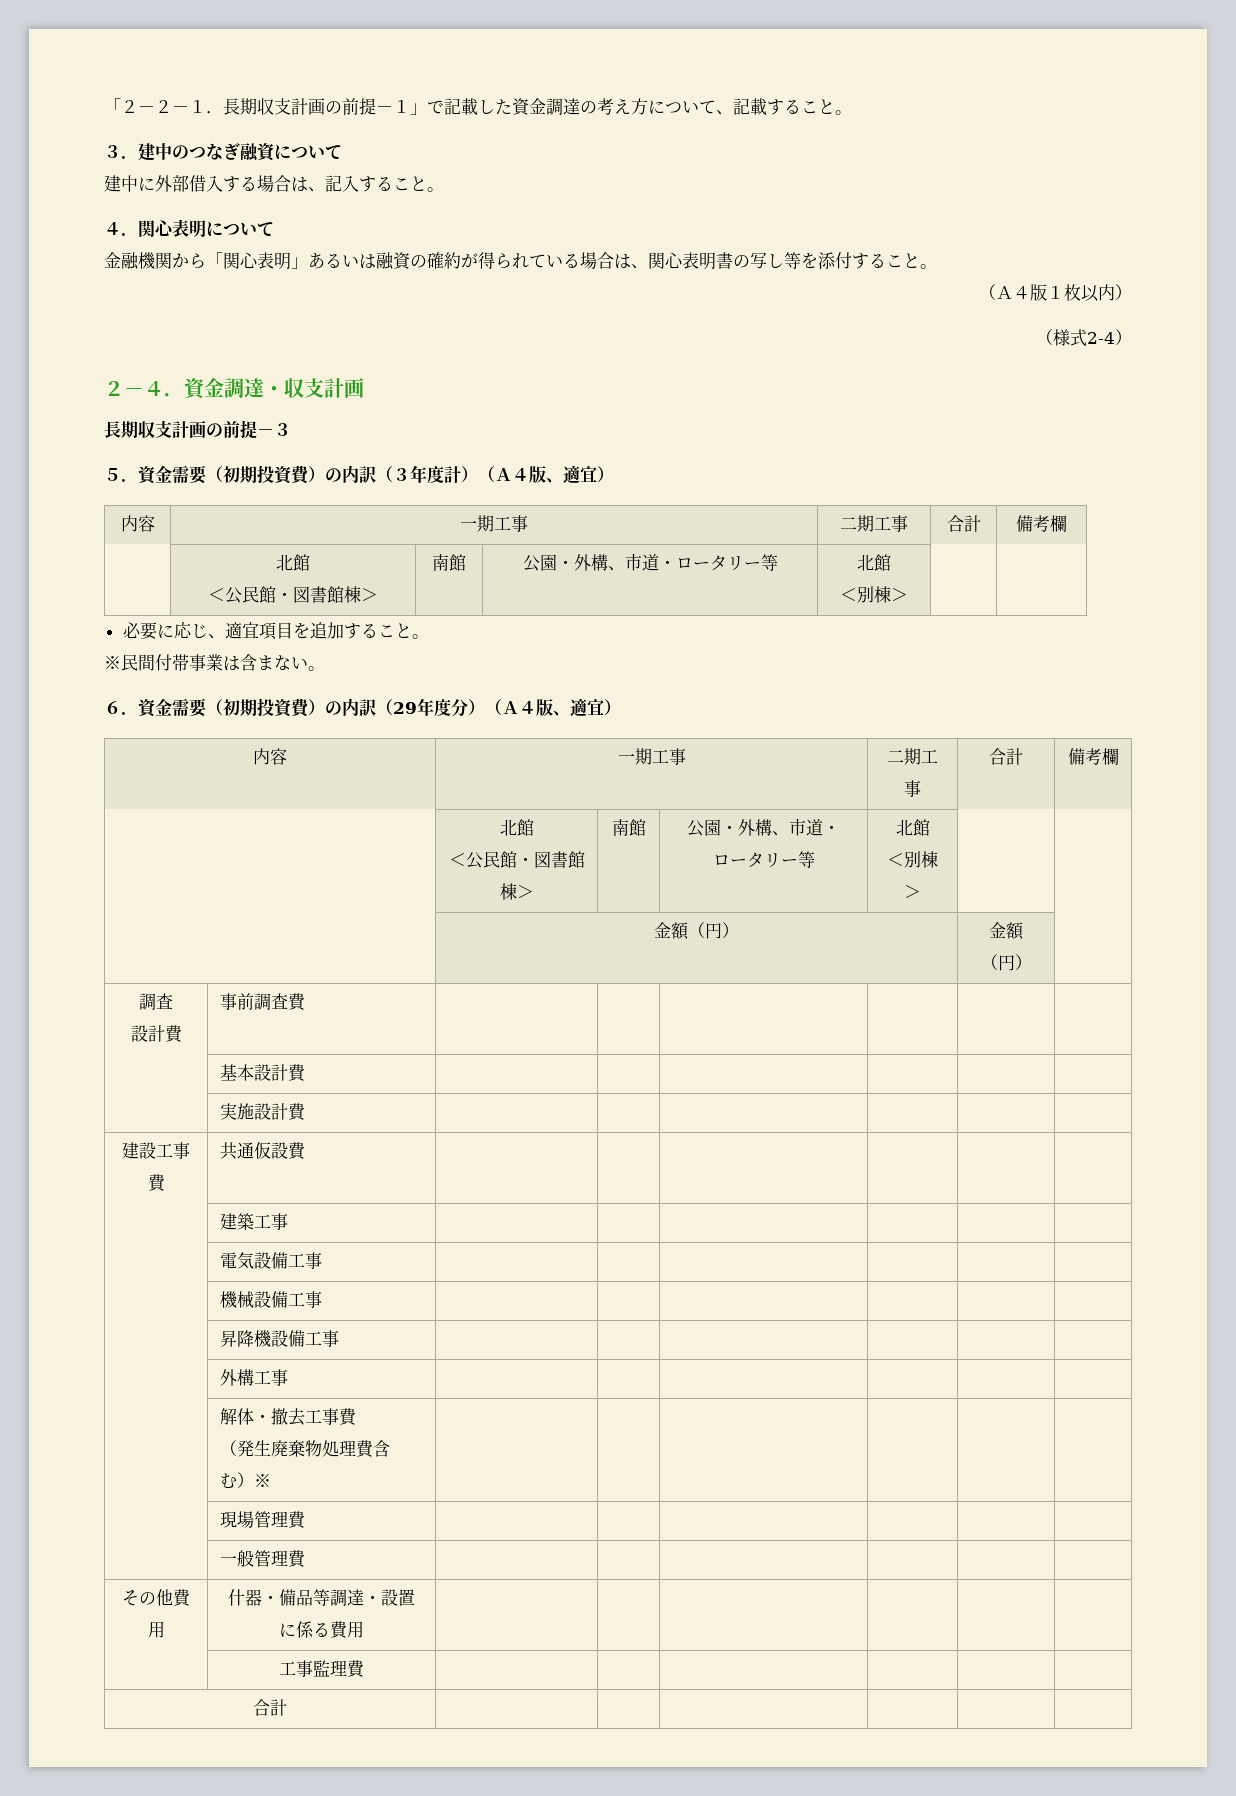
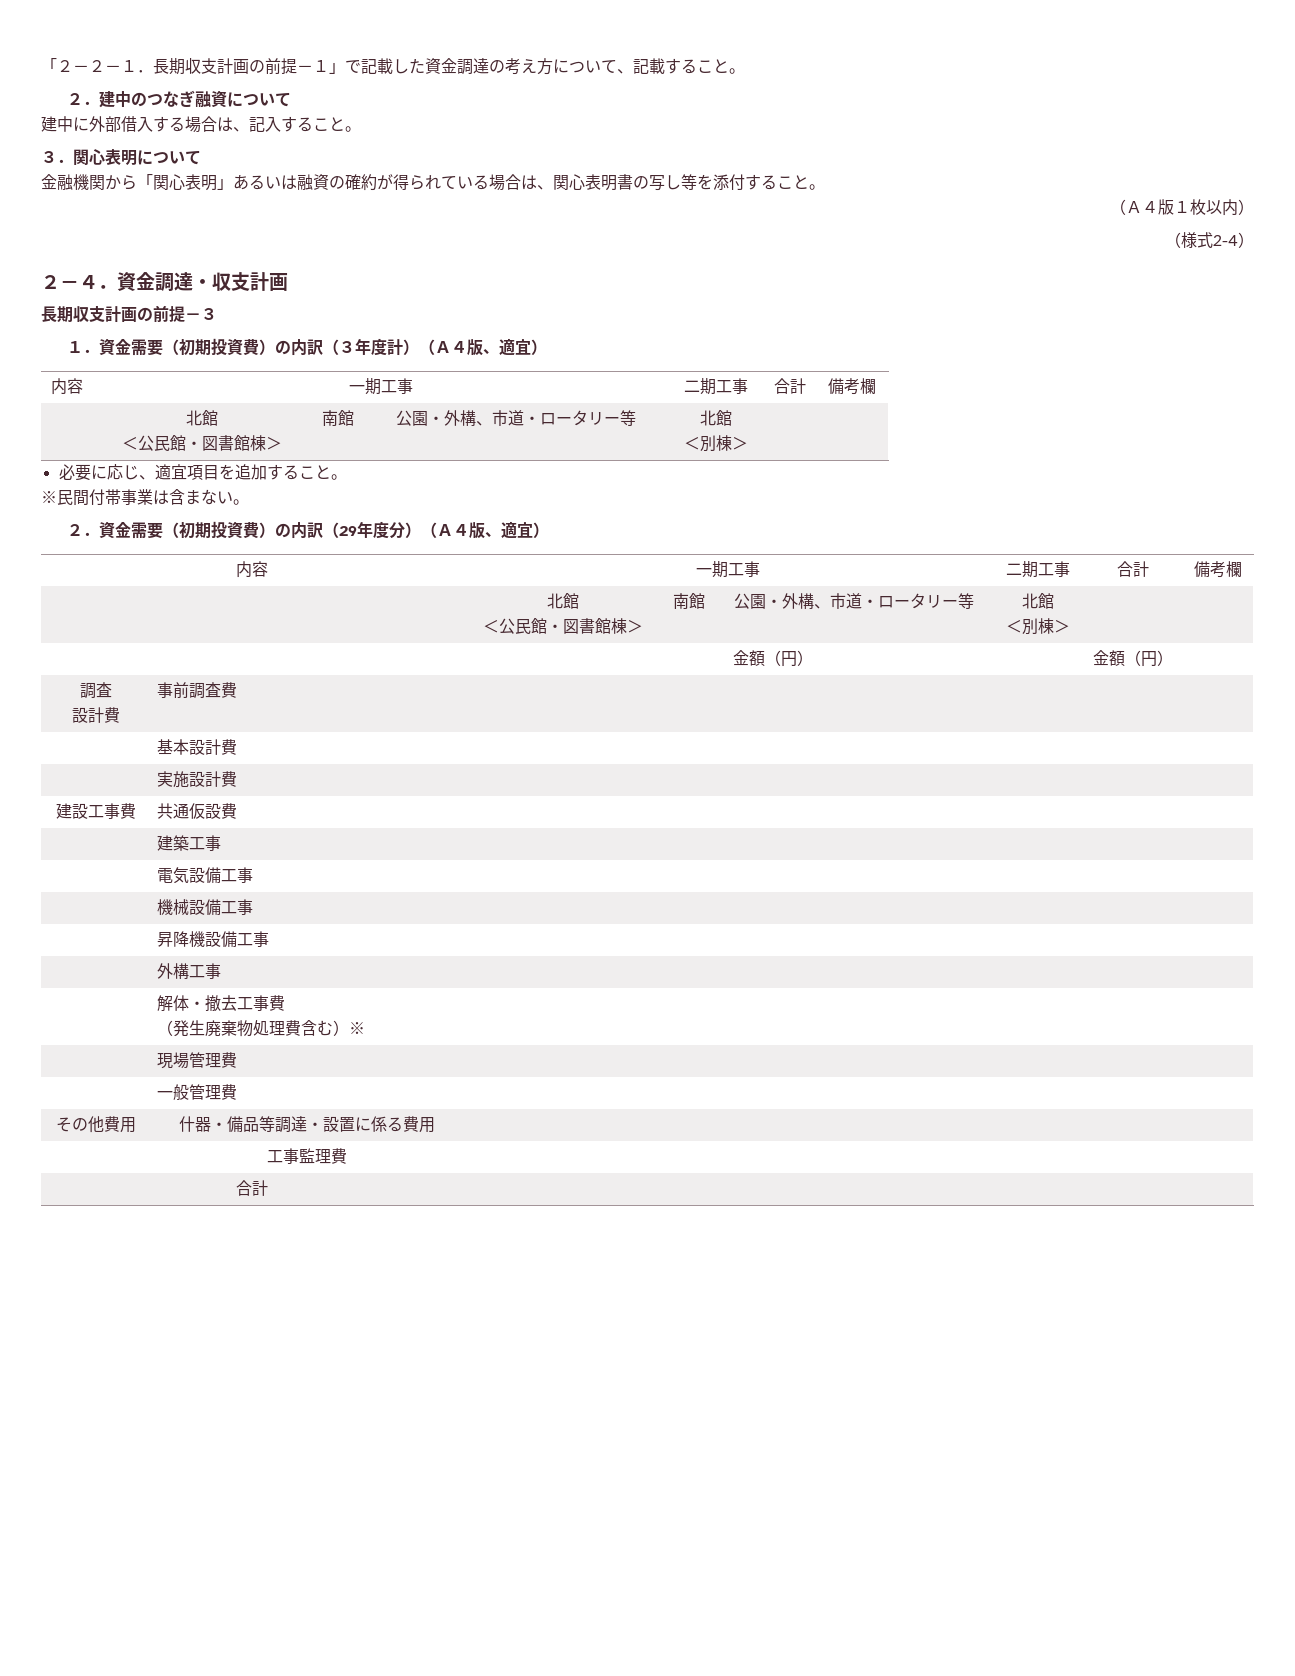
- ３．建中のつなぎ融資について
+ ２．建中のつなぎ融資について
- ４．関心表明について
+ ３．関心表明について
- ５．資金需要（初期投資費）の内訳（３年度計）（Ａ４版、適宜）
+ １．資金需要（初期投資費）の内訳（３年度計）（Ａ４版、適宜）
- ６．資金需要（初期投資費）の内訳（29年度分）（Ａ４版、適宜）
+ ２．資金需要（初期投資費）の内訳（29年度分）（Ａ４版、適宜）

